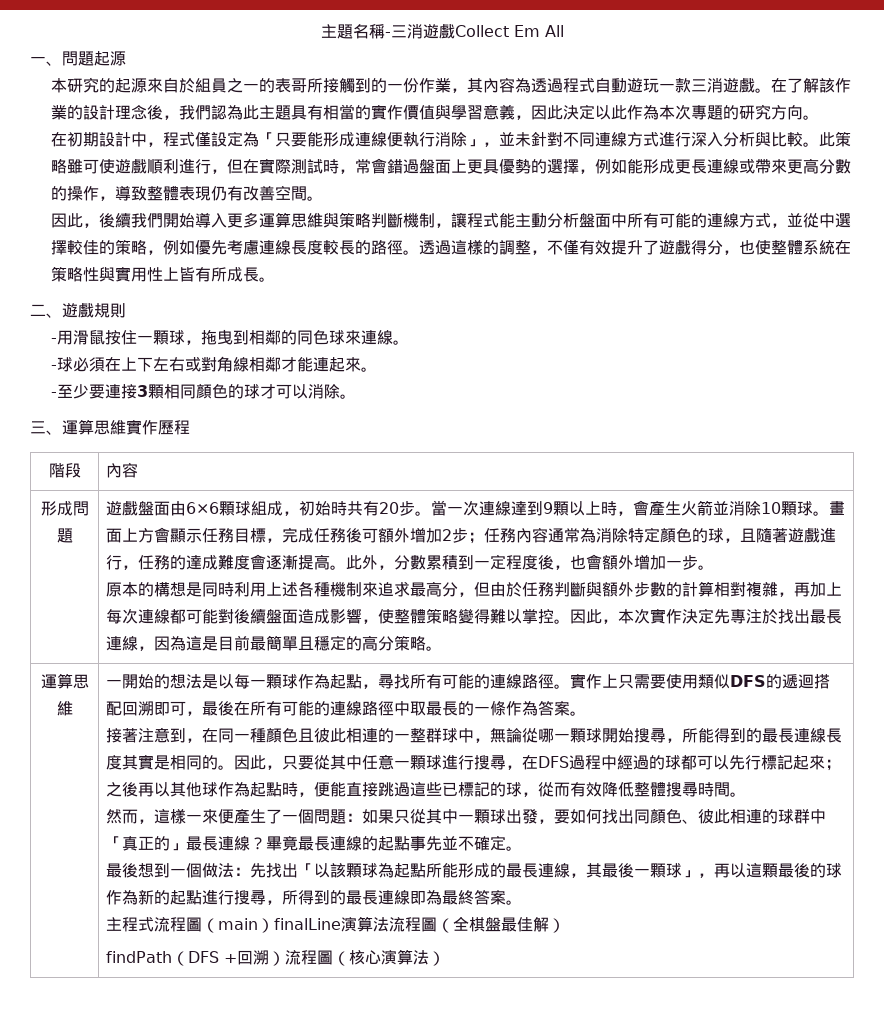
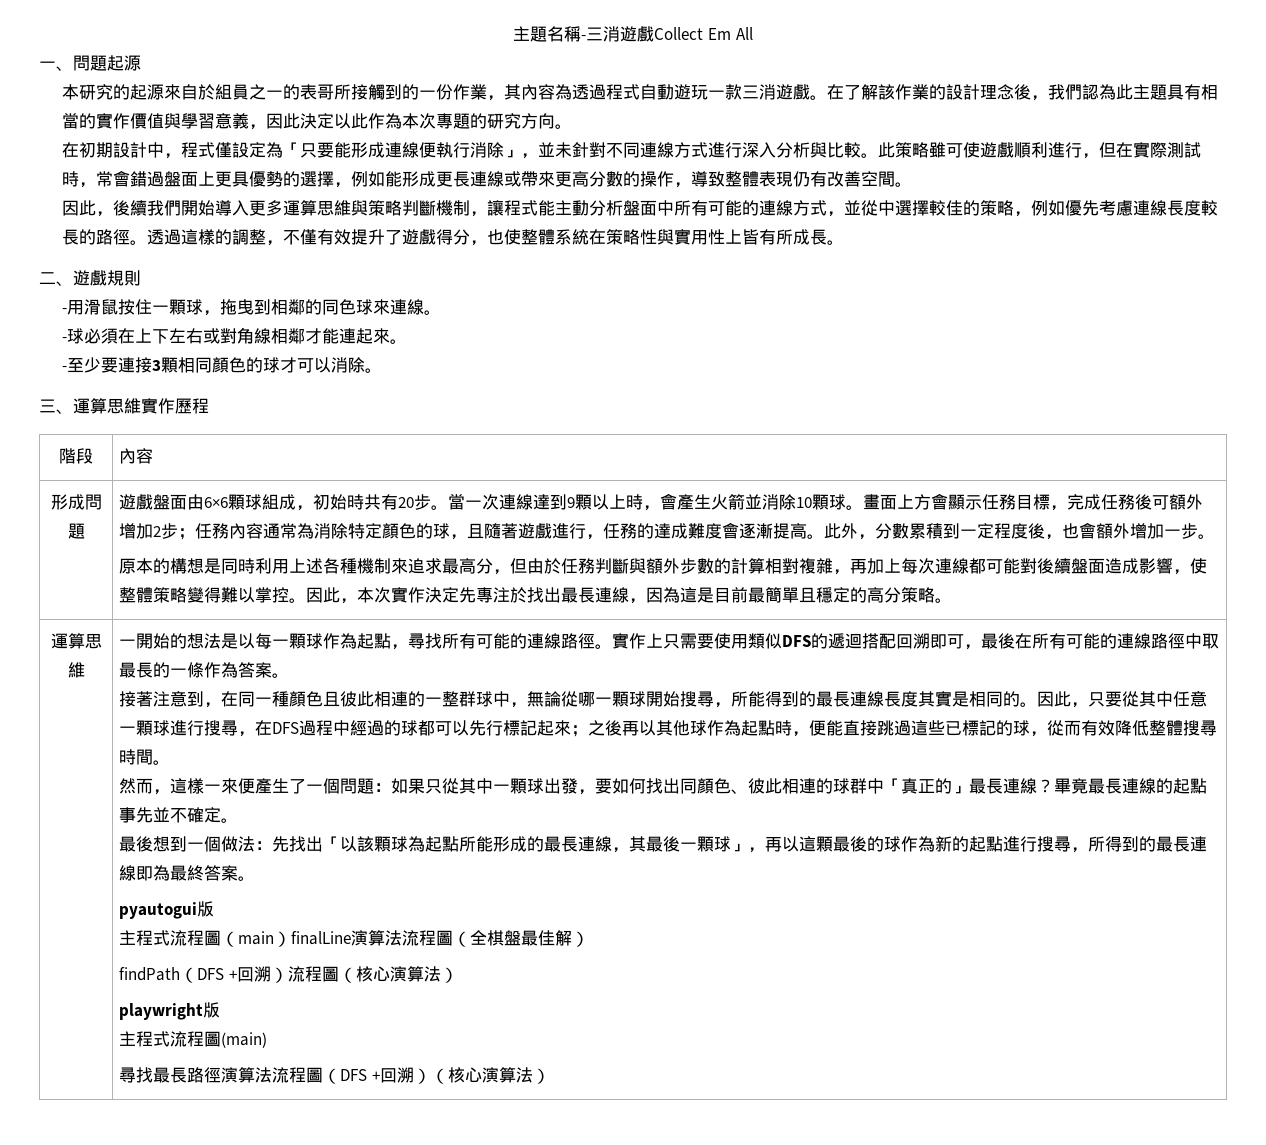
+ pyautogui版
+ playwright版
+ 主程式流程圖(main)
+ 尋找最長路徑演算法流程圖（DFS +回溯）（核心演算法）

